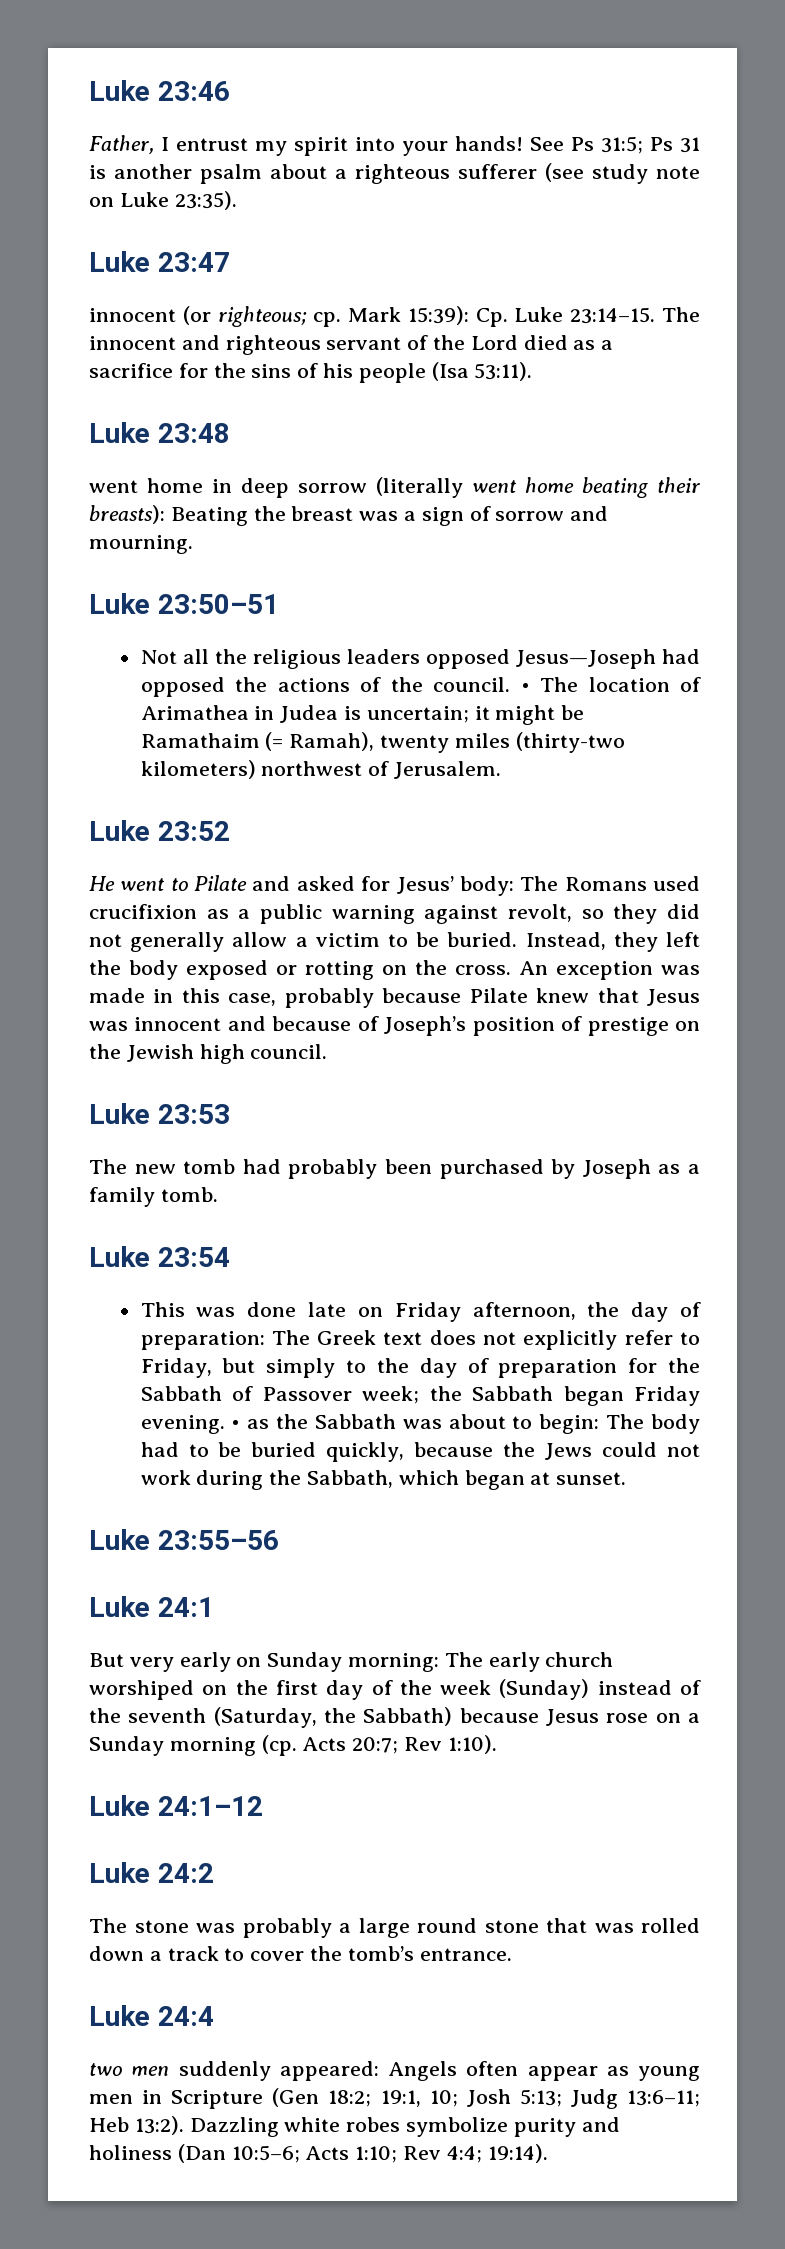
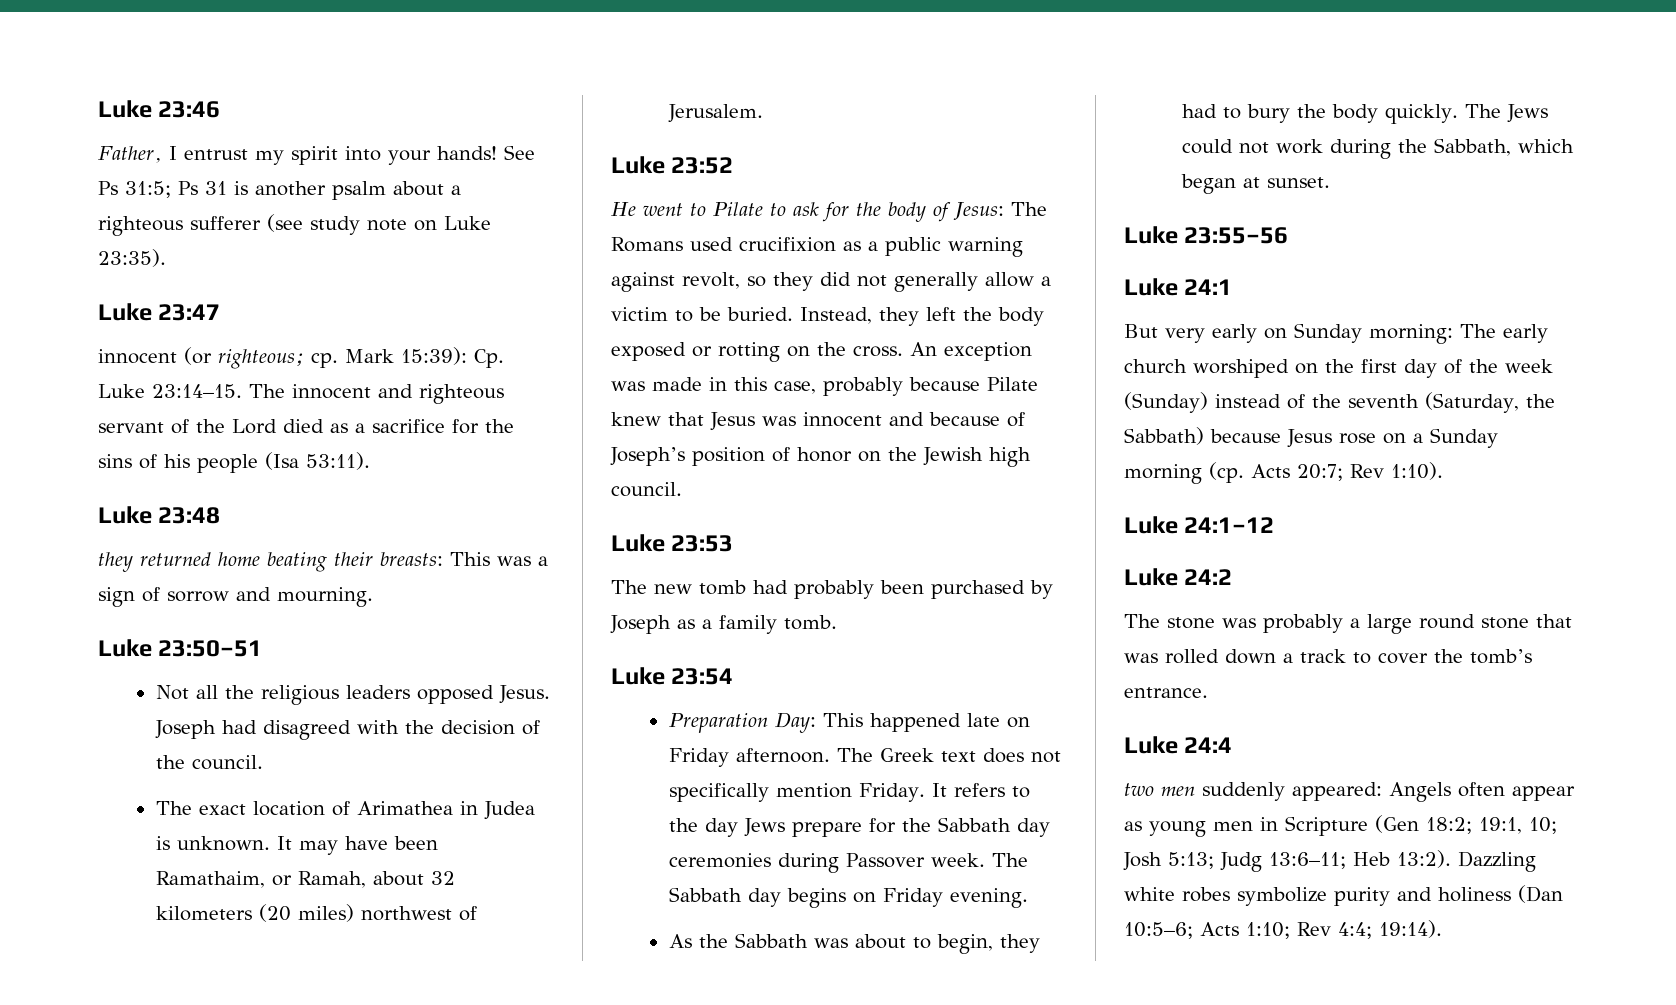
- went home in deep sorrow (literally went home beating their breasts): Beating the breast was a sign of sorrow and mourning.
+ they returned home beating their breasts: This was a sign of sorrow and mourning.
- Not all the religious leaders opposed Jesus—Joseph had opposed the actions of the council. • The location of Arimathea in Judea is uncertain; it might be Ramathaim (= Ramah), twenty miles (thirty-two kilometers) northwest of Jerusalem.
+ Not all the religious leaders opposed Jesus. Joseph had disagreed with the decision of the council.
+ The exact location of Arimathea in Judea is unknown. It may have been Ramathaim, or Ramah, about 32 kilometers (20 miles) northwest of Jerusalem.
- He went to Pilate and asked for Jesus’ body: The Romans used crucifixion as a public warning against revolt, so they did not generally allow a victim to be buried.
+ He went to Pilate to ask for the body of Jesus: The Romans used crucifixion as a public warning against revolt, so they did not generally allow a victim to be buried.
- An exception was made in this case, probably because Pilate knew that Jesus was innocent and because of Joseph’s position of prestige on the Jewish high council.
+ An exception was made in this case, probably because Pilate knew that Jesus was innocent and because of Joseph’s position of honor on the Jewish high council.
- This was done late on Friday afternoon, the day of preparation: The Greek text does not explicitly refer to Friday, but simply to the day of preparation for the Sabbath of Passover week; the Sabbath began Friday evening. • as the Sabbath was about to begin: The body had to be buried quickly, because the Jews could not work during the Sabbath, which began at sunset.
+ Preparation Day: This happened late on Friday afternoon. The Greek text does not specifically mention Friday. It refers to the day Jews prepare for the Sabbath day ceremonies during Passover week. The Sabbath day begins on Friday evening.
+ As the Sabbath was about to begin, they had to bury the body quickly. The Jews could not work during the Sabbath, which began at sunset.

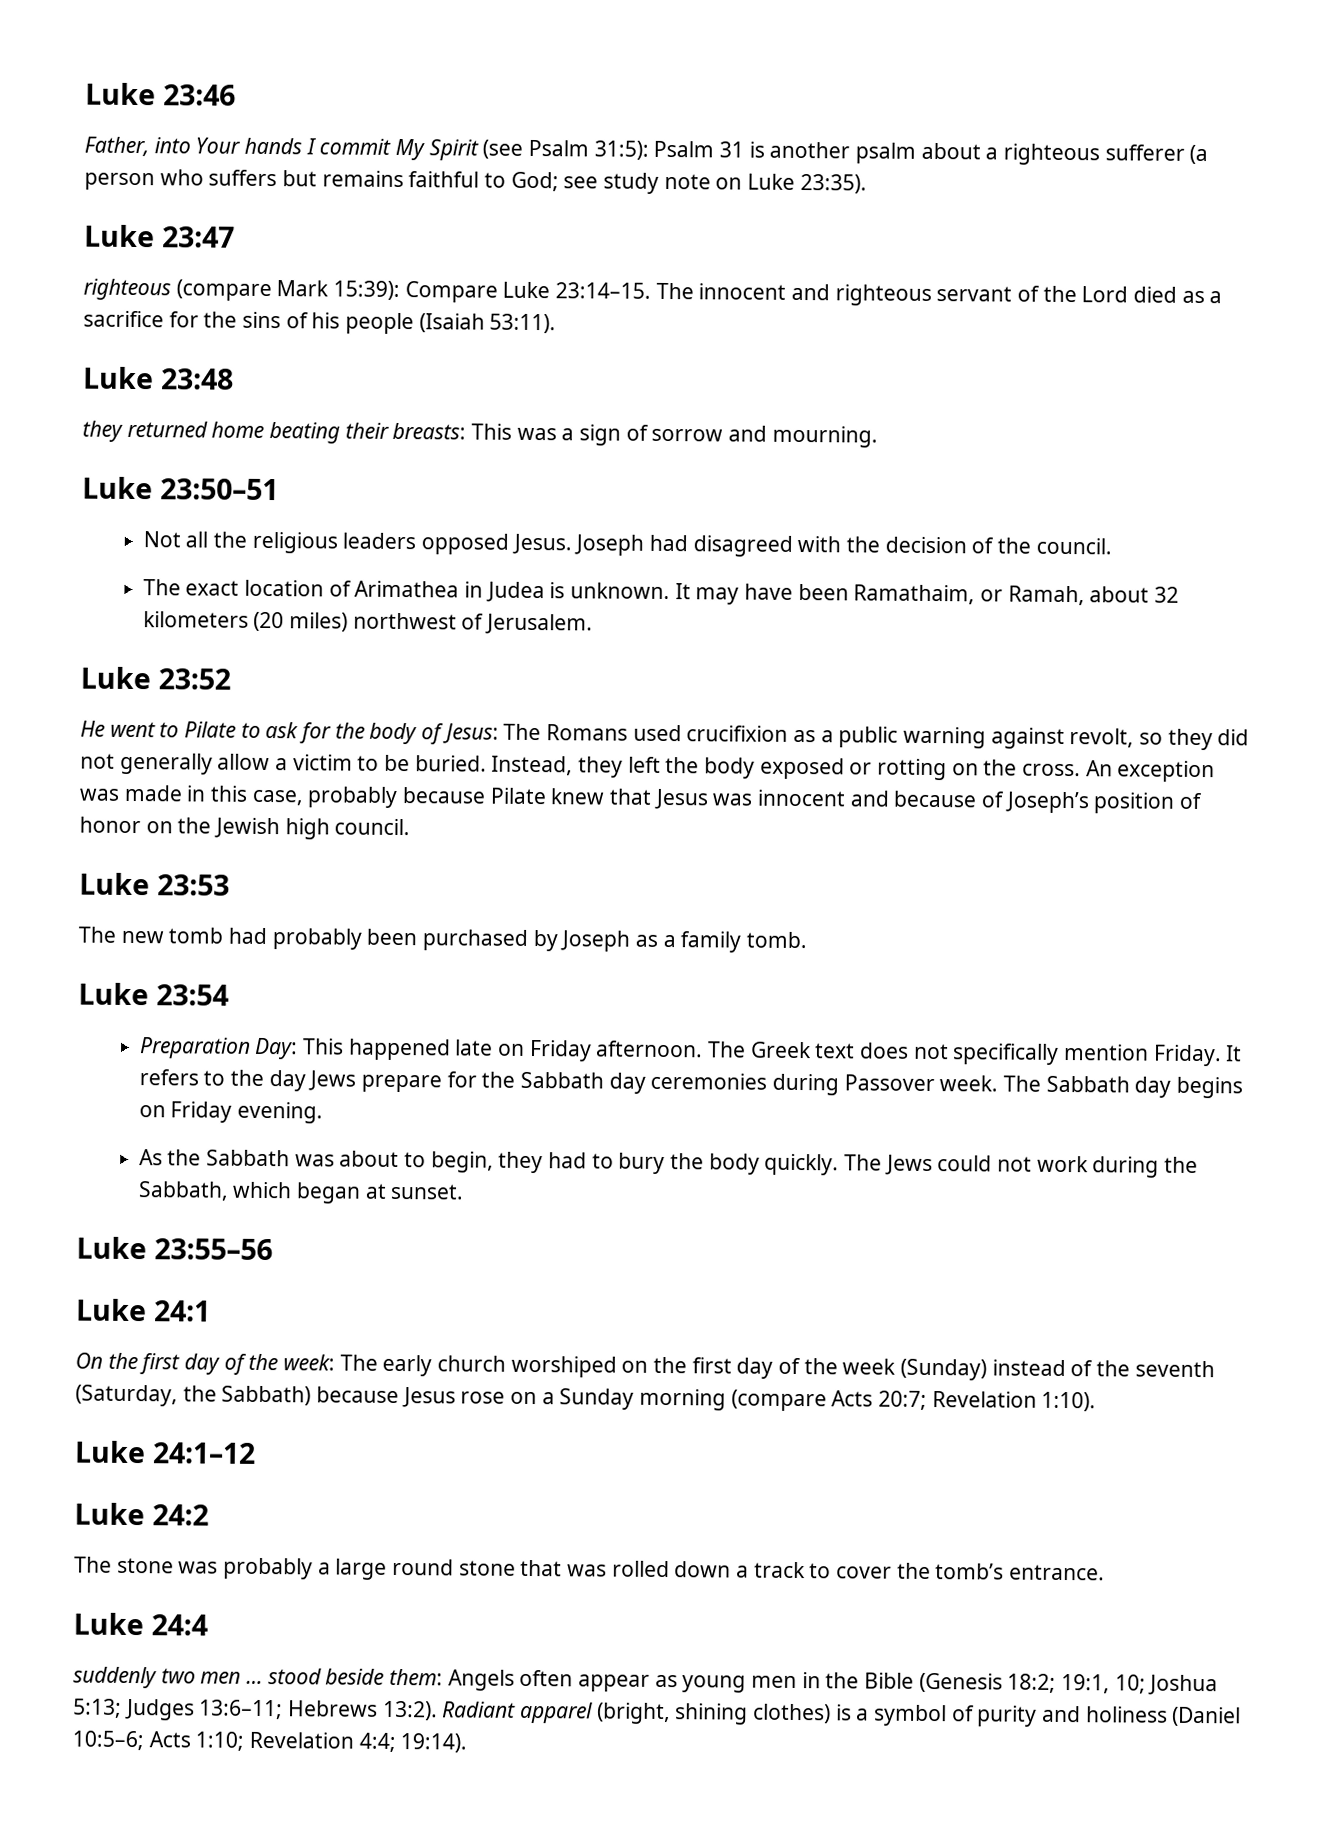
- Father, I entrust my spirit into your hands! See Ps 31:5; Ps 31 is another psalm about a righteous sufferer (see study note on Luke 23:35).
+ Father, into Your hands I commit My Spirit (see Psalm 31:5): Psalm 31 is another psalm about a righteous sufferer (a person who suffers but remains faithful to God; see study note on Luke 23:35).
- innocent (or righteous; cp. Mark 15:39): Cp. Luke 23:14–15.
+ righteous (compare Mark 15:39): Compare Luke 23:14–15.
- The innocent and righteous servant of the Lord died as a sacrifice for the sins of his people (Isa 53:11).
+ The innocent and righteous servant of the Lord died as a sacrifice for the sins of his people (Isaiah 53:11).
- But very early on Sunday morning: The early church worshiped on the first day of the week (Sunday) instead of the seventh (Saturday, the Sabbath) because Jesus rose on a Sunday morning (cp. Acts 20:7; Rev 1:10).
+ On the first day of the week: The early church worshiped on the first day of the week (Sunday) instead of the seventh (Saturday, the Sabbath) because Jesus rose on a Sunday morning (compare Acts 20:7; Revelation 1:10).
- two men suddenly appeared: Angels often appear as young men in Scripture (Gen 18:2; 19:1, 10; Josh 5:13; Judg 13:6–11; Heb 13:2). Dazzling white robes symbolize purity and holiness (Dan 10:5–6; Acts 1:10; Rev 4:4; 19:14).
+ suddenly two men … stood beside them: Angels often appear as young men in the Bible (Genesis 18:2; 19:1, 10; Joshua 5:13; Judges 13:6–11; Hebrews 13:2). Radiant apparel (bright, shining clothes) is a symbol of purity and holiness (Daniel 10:5–6; Acts 1:10; Revelation 4:4; 19:14).

